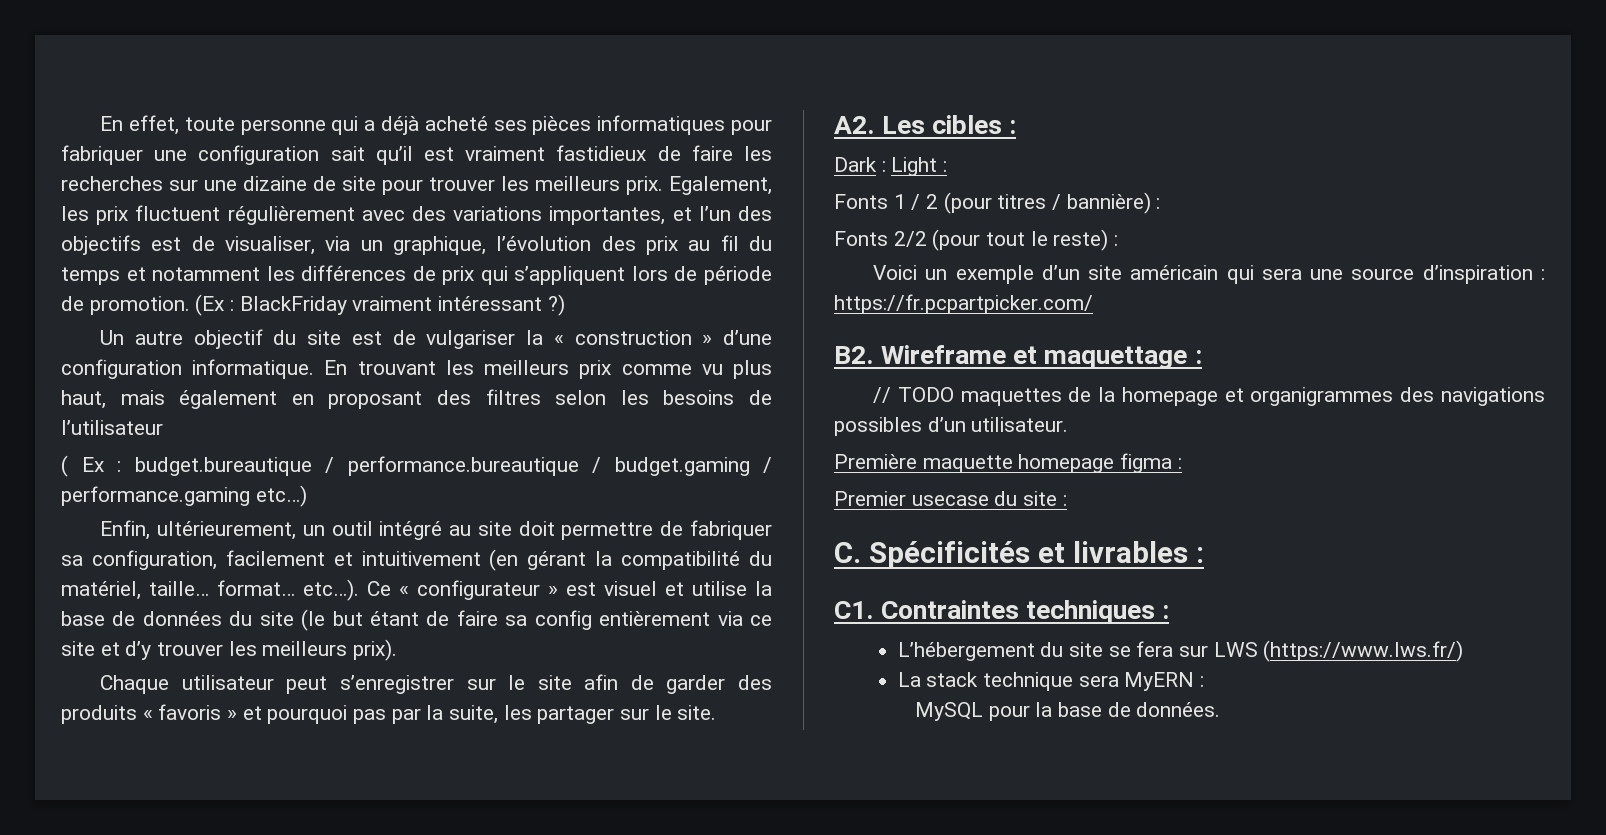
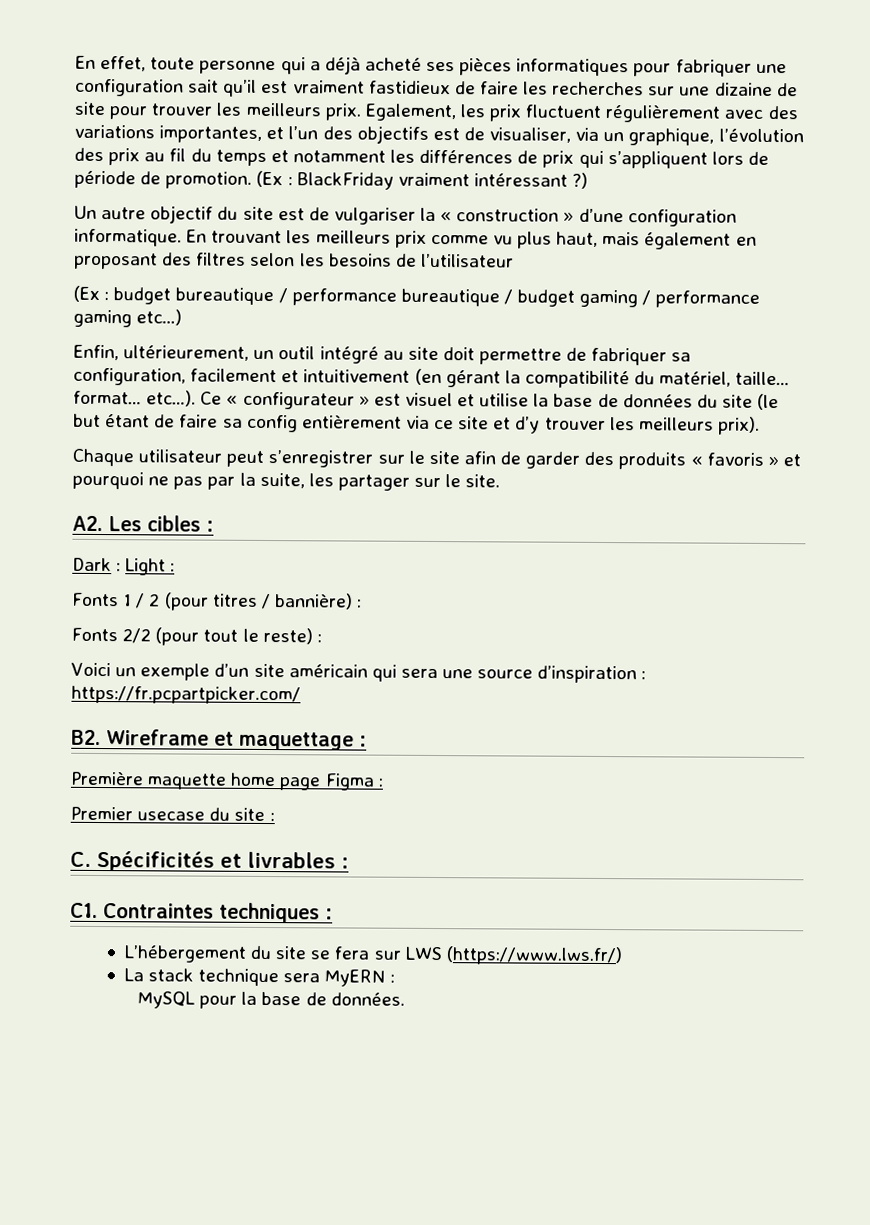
- ( Ex : budget.bureautique / performance.bureautique / budget.gaming / performance.gaming etc…)
+ (Ex : budget bureautique / performance bureautique / budget gaming / performance gaming etc…)
- Chaque utilisateur peut s’enregistrer sur le site afin de garder des produits « favoris » et pourquoi pas par la suite, les partager sur le site.
+ Chaque utilisateur peut s’enregistrer sur le site afin de garder des produits « favoris » et pourquoi ne pas par la suite, les partager sur le site.
- // TODO maquettes de la homepage et organigrammes des navigations possibles d’un utilisateur.
- Première maquette homepage figma :
+ Première maquette home page Figma :

